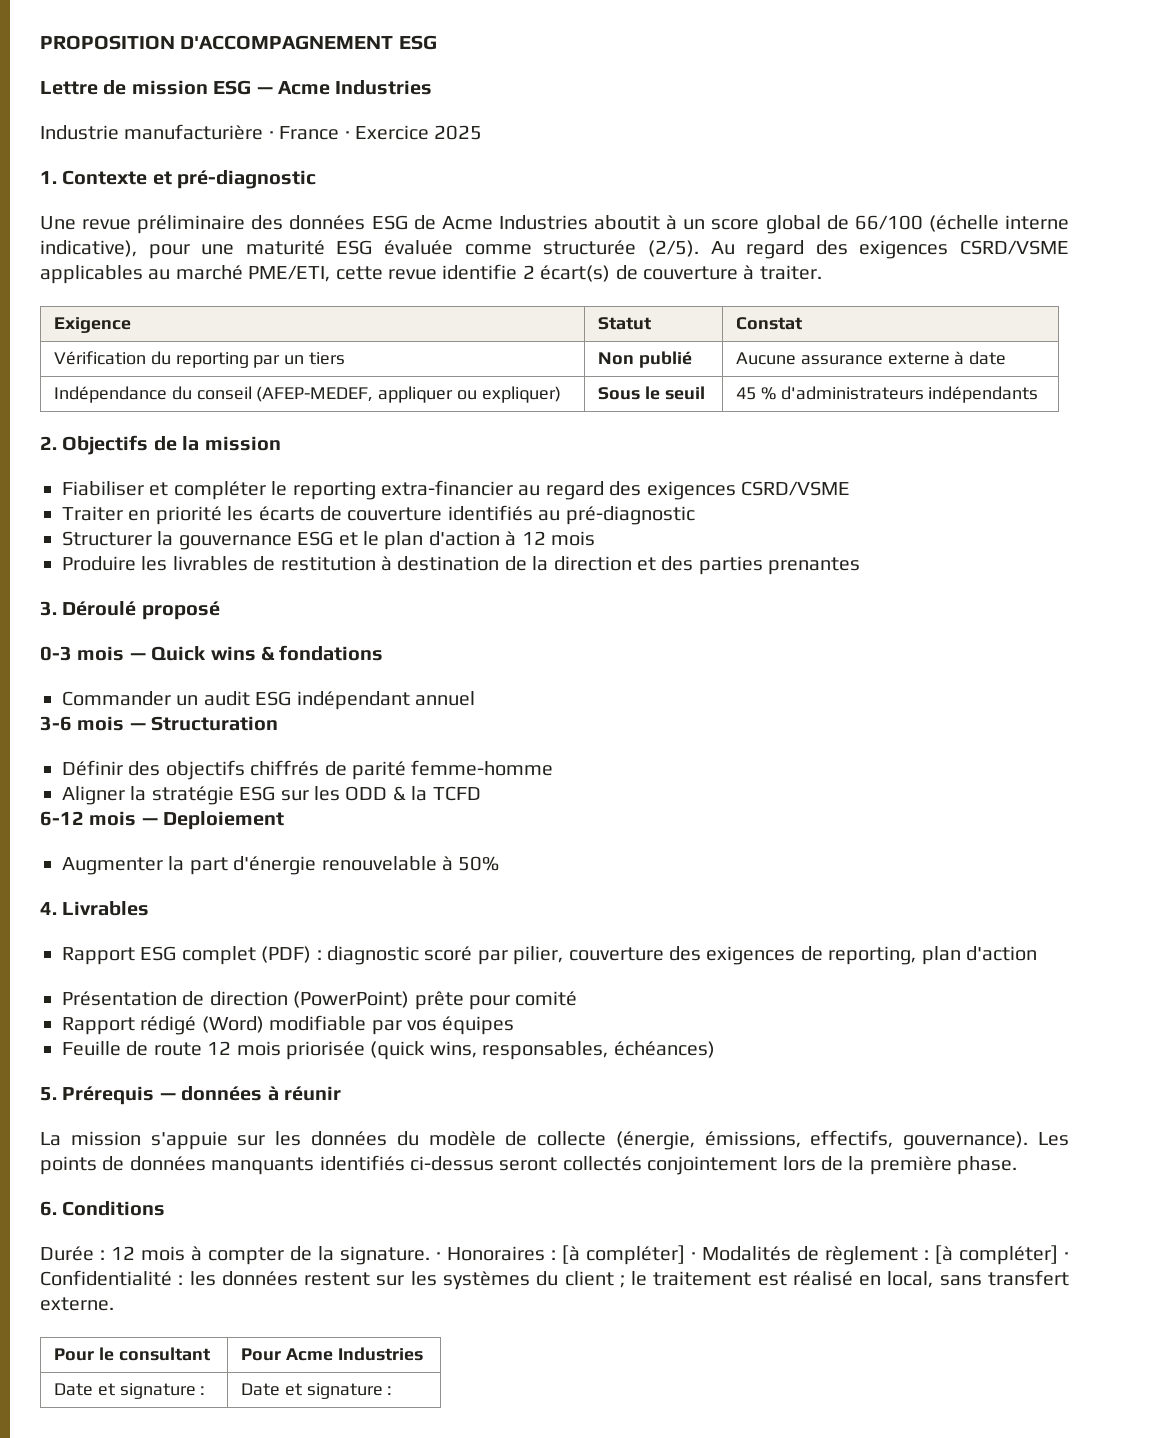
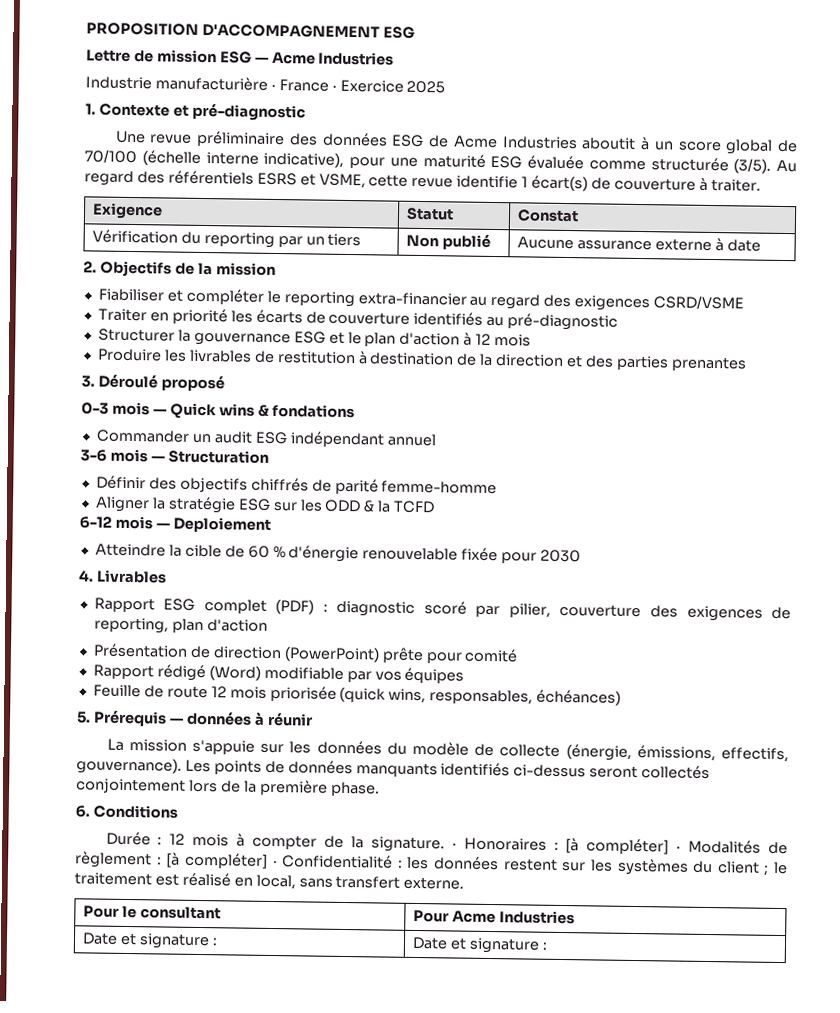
- Une revue préliminaire des données ESG de Acme Industries aboutit à un score global de 66/100 (échelle interne indicative), pour une maturité ESG évaluée comme structurée (2/5).
+ Une revue préliminaire des données ESG de Acme Industries aboutit à un score global de 70/100 (échelle interne indicative), pour une maturité ESG évaluée comme structurée (3/5).
- Au regard des exigences CSRD/VSME applicables au marché PME/ETI, cette revue identifie 2 écart(s) de couverture à traiter.
+ Au regard des référentiels ESRS et VSME, cette revue identifie 1 écart(s) de couverture à traiter.
- Indépendance du conseil (AFEP-MEDEF, appliquer ou expliquer) | Sous le seuil | 45 % d'administrateurs indépendants
- Augmenter la part d'énergie renouvelable à 50%
+ Atteindre la cible de 60 % d'énergie renouvelable fixée pour 2030

